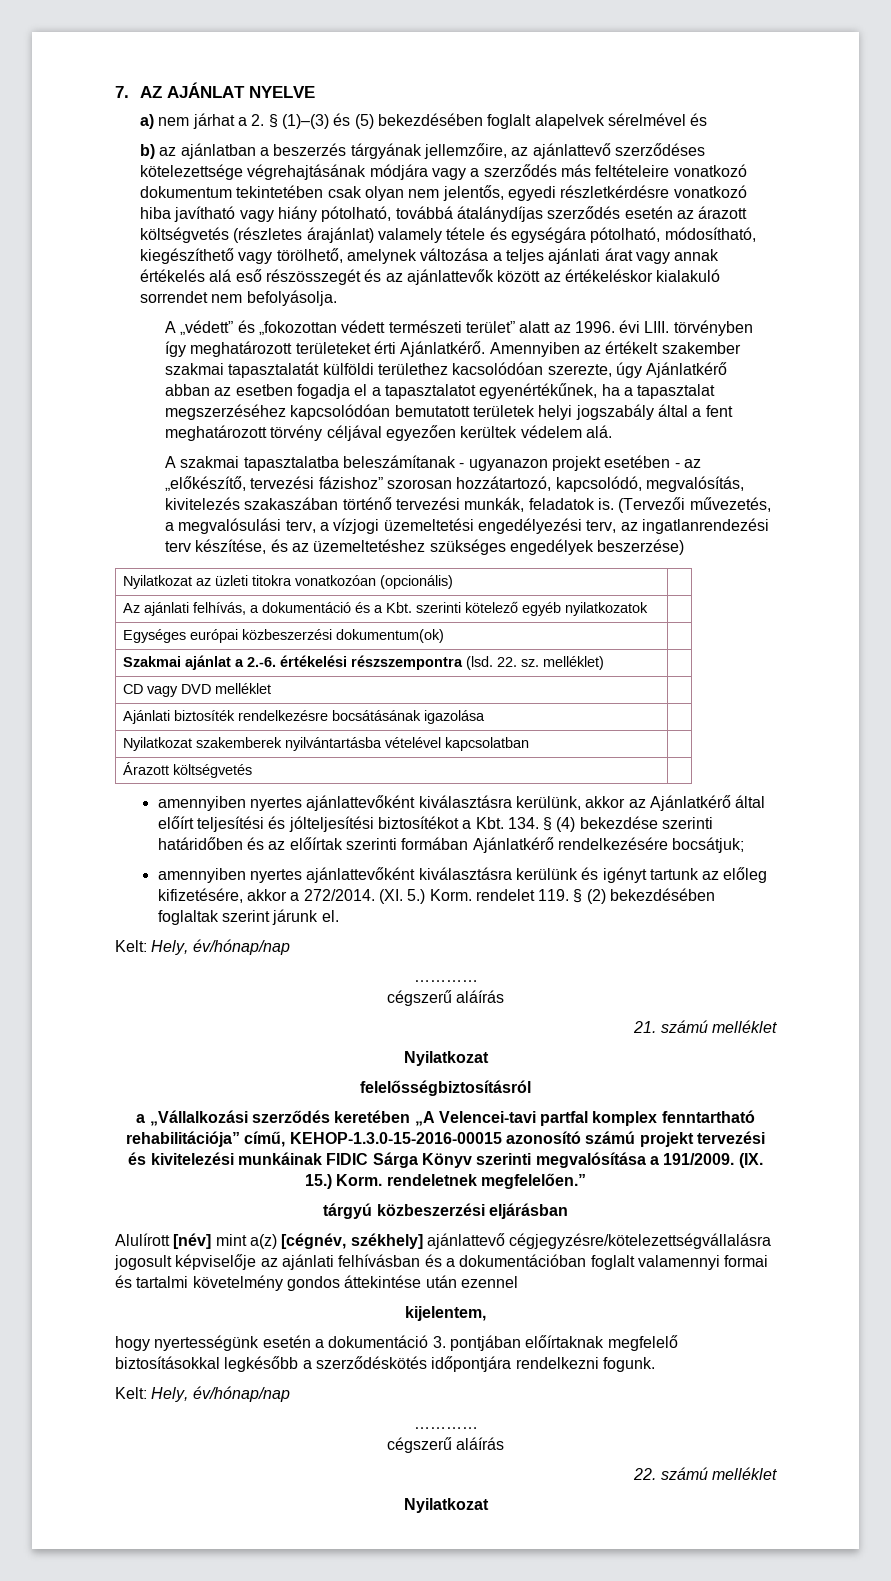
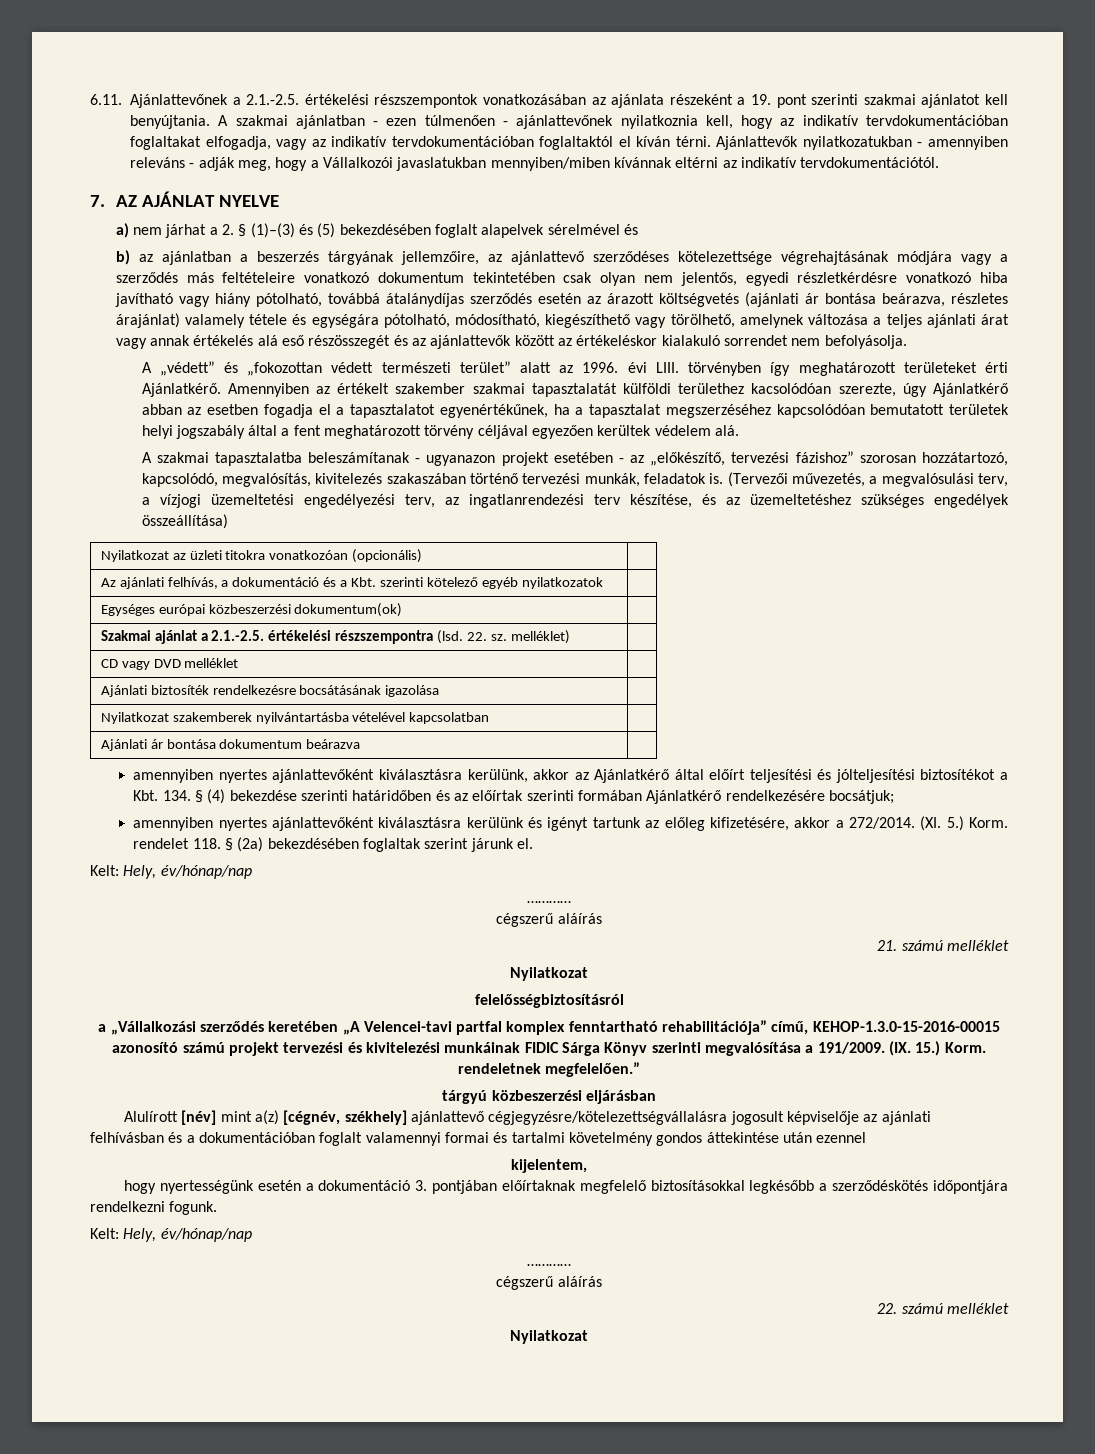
+ 6.11. Ajánlattevőnek a 2.1.-2.5. értékelési részszempontok vonatkozásában az ajánlata részeként a 19. pont szerinti szakmai ajánlatot kell benyújtania. A szakmai ajánlatban - ezen túlmenően - ajánlattevőnek nyilatkoznia kell, hogy az indikatív tervdokumentációban foglaltakat elfogadja, vagy az indikatív tervdokumentációban foglaltaktól el kíván térni. Ajánlattevők nyilatkozatukban - amennyiben releváns - adják meg, hogy a Vállalkozói javaslatukban mennyiben/miben kívánnak eltérni az indikatív tervdokumentációtól.
- b) az ajánlatban a beszerzés tárgyának jellemzőire, az ajánlattevő szerződéses kötelezettsége végrehajtásának módjára vagy a szerződés más feltételeire vonatkozó dokumentum tekintetében csak olyan nem jelentős, egyedi részletkérdésre vonatkozó hiba javítható vagy hiány pótolható, továbbá átalánydíjas szerződés esetén az árazott költségvetés (részletes árajánlat) valamely tétele és egységára pótolható, módosítható, kiegészíthető vagy törölhető, amelynek változása a teljes ajánlati árat vagy annak értékelés alá eső részösszegét és az ajánlattevők között az értékeléskor kialakuló sorrendet nem befolyásolja.
+ b) az ajánlatban a beszerzés tárgyának jellemzőire, az ajánlattevő szerződéses kötelezettsége végrehajtásának módjára vagy a szerződés más feltételeire vonatkozó dokumentum tekintetében csak olyan nem jelentős, egyedi részletkérdésre vonatkozó hiba javítható vagy hiány pótolható, továbbá átalánydíjas szerződés esetén az árazott költségvetés (ajánlati ár bontása beárazva, részletes árajánlat) valamely tétele és egységára pótolható, módosítható, kiegészíthető vagy törölhető, amelynek változása a teljes ajánlati árat vagy annak értékelés alá eső részösszegét és az ajánlattevők között az értékeléskor kialakuló sorrendet nem befolyásolja.
- (Tervezői művezetés, a megvalósulási terv, a vízjogi üzemeltetési engedélyezési terv, az ingatlanrendezési terv készítése, és az üzemeltetéshez szükséges engedélyek beszerzése)
+ (Tervezői művezetés, a megvalósulási terv, a vízjogi üzemeltetési engedélyezési terv, az ingatlanrendezési terv készítése, és az üzemeltetéshez szükséges engedélyek összeállítása)
- Szakmai ajánlat a 2.-6. értékelési részszempontra (lsd. 22. sz. melléklet) |
+ Szakmai ajánlat a 2.1.-2.5. értékelési részszempontra (lsd. 22. sz. melléklet) |
- Árazott költségvetés |
+ Ajánlati ár bontása dokumentum beárazva |
- (XI. 5.) Korm. rendelet 119. § (2) bekezdésében foglaltak szerint járunk el.
+ (XI. 5.) Korm. rendelet 118. § (2a) bekezdésében foglaltak szerint járunk el.

